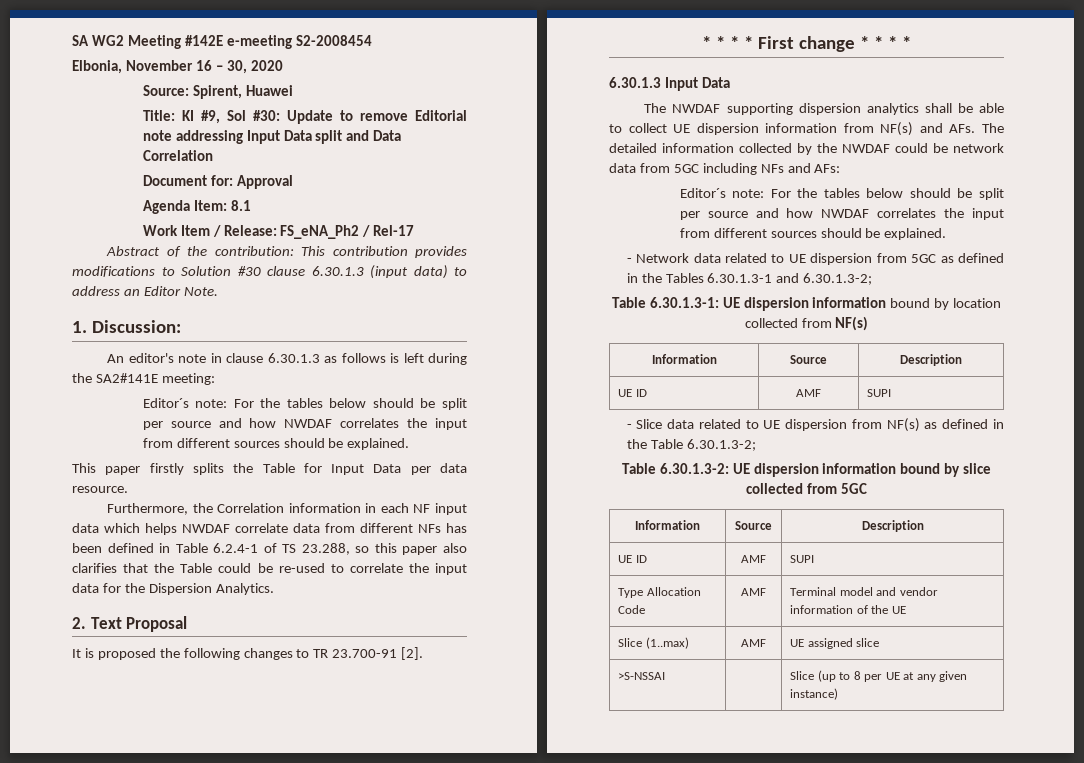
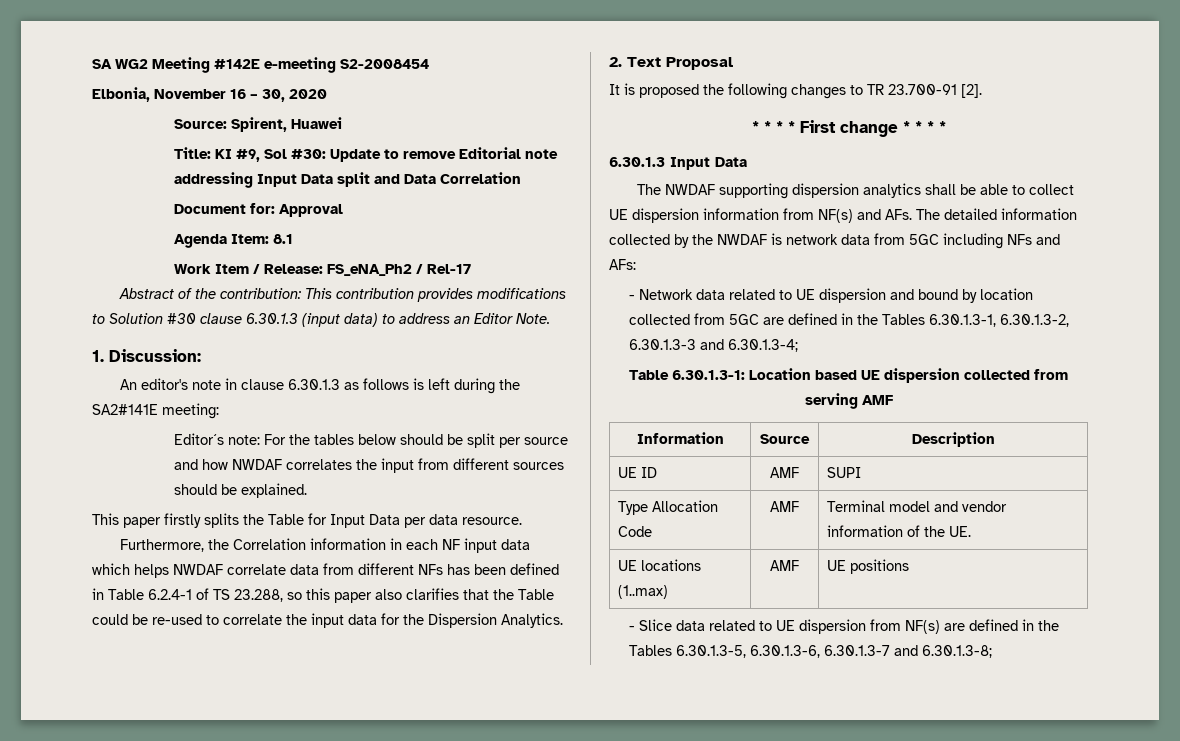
- The NWDAF supporting dispersion analytics shall be able to collect UE dispersion information from NF(s) and AFs. The detailed information collected by the NWDAF could be network data from 5GC including NFs and AFs:
- Editor´s note: For the tables below should be split per source and how NWDAF correlates the input from different sources should be explained.
+ The NWDAF supporting dispersion analytics shall be able to collect UE dispersion information from NF(s) and AFs. The detailed information collected by the NWDAF is network data from 5GC including NFs and AFs:
- - Network data related to UE dispersion from 5GC as defined in the Tables 6.30.1.3-1 and 6.30.1.3-2;
- Table 6.30.1.3-1: UE dispersion information bound by location collected from NF(s)
- Information | Source | Description
- UE ID | AMF | SUPI
- - Slice data related to UE dispersion from NF(s) as defined in the Table 6.30.1.3-2;
- Table 6.30.1.3-2: UE dispersion information bound by slice collected from 5GC
+ - Network data related to UE dispersion and bound by location collected from 5GC are defined in the Tables 6.30.1.3-1, 6.30.1.3-2, 6.30.1.3-3 and 6.30.1.3-4;
+ Table 6.30.1.3-1: Location based UE dispersion collected from serving AMF
- Type Allocation Code | AMF | Terminal model and vendor information of the UE
- Slice (1..max) | AMF | UE assigned slice
- >S-NSSAI | | Slice (up to 8 per UE at any given instance)
+ Type Allocation Code | AMF | Terminal model and vendor information of the UE.
+ UE locations (1..max) | AMF | UE positions
+ - Slice data related to UE dispersion from NF(s) are defined in the Tables 6.30.1.3-5, 6.30.1.3-6, 6.30.1.3-7 and 6.30.1.3-8;

